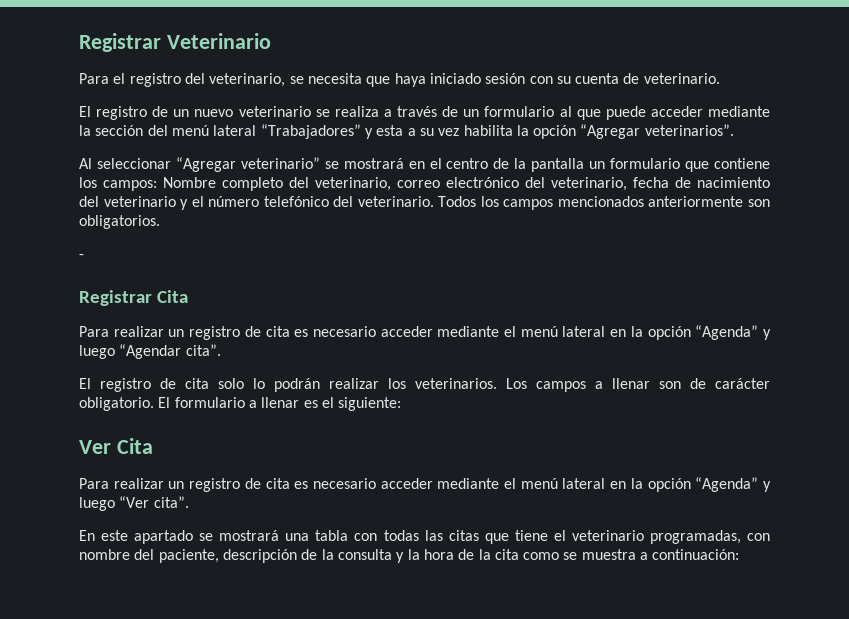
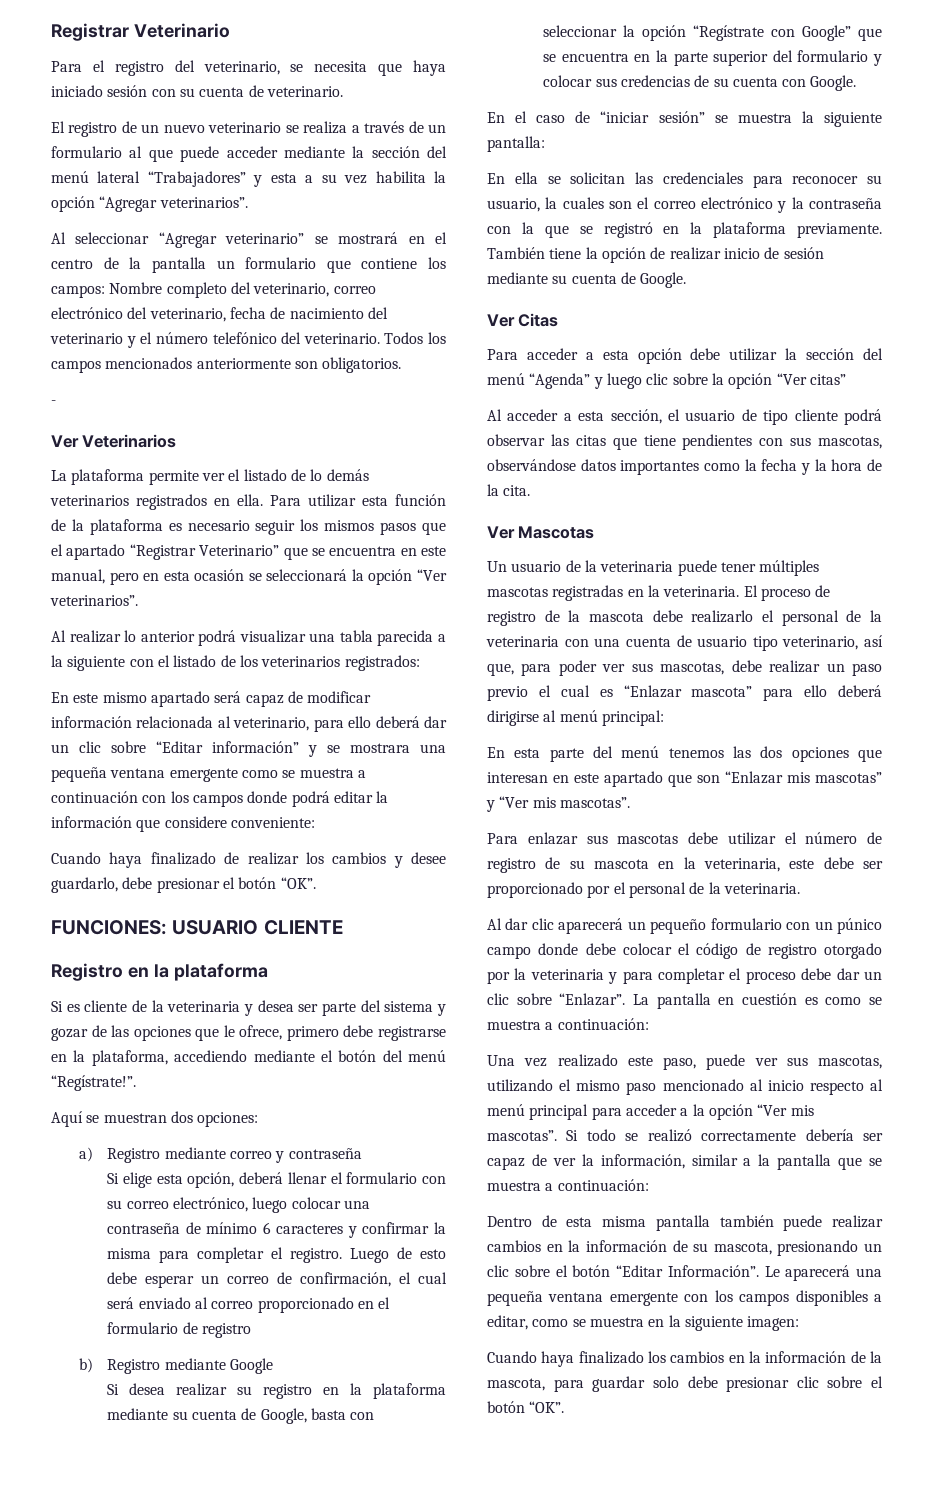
- Registrar Cita
- Para realizar un registro de cita es necesario acceder mediante el menú lateral en la opción “Agenda” y luego “Agendar cita”.
- El registro de cita solo lo podrán realizar los veterinarios. Los campos a llenar son de carácter obligatorio. El formulario a llenar es el siguiente:
- Ver Cita
- Para realizar un registro de cita es necesario acceder mediante el menú lateral en la opción “Agenda” y luego “Ver cita”.
- En este apartado se mostrará una tabla con todas las citas que tiene el veterinario programadas, con nombre del paciente, descripción de la consulta y la hora de la cita como se muestra a continuación:
+ Ver Veterinarios
+ La plataforma permite ver el listado de lo demás veterinarios registrados en ella. Para utilizar esta función de la plataforma es necesario seguir los mismos pasos que el apartado “Registrar Veterinario” que se encuentra en este manual, pero en esta ocasión se seleccionará la opción “Ver veterinarios”.
+ Al realizar lo anterior podrá visualizar una tabla parecida a la siguiente con el listado de los veterinarios registrados:
+ En este mismo apartado será capaz de modificar información relacionada al veterinario, para ello deberá dar un clic sobre “Editar información” y se mostrara una pequeña ventana emergente como se muestra a continuación con los campos donde podrá editar la información que considere conveniente:
+ Cuando haya finalizado de realizar los cambios y desee guardarlo, debe presionar el botón “OK”.
+ FUNCIONES: USUARIO CLIENTE
+ Registro en la plataforma
+ Si es cliente de la veterinaria y desea ser parte del sistema y gozar de las opciones que le ofrece, primero debe registrarse en la plataforma, accediendo mediante el botón del menú “Regístrate!”.
+ Aquí se muestran dos opciones:
+ a) Registro mediante correo y contraseña
+ Si elige esta opción, deberá llenar el formulario con su correo electrónico, luego colocar una contraseña de mínimo 6 caracteres y confirmar la misma para completar el registro. Luego de esto debe esperar un correo de confirmación, el cual será enviado al correo proporcionado en el formulario de registro
+ b) Registro mediante Google
+ Si desea realizar su registro en la plataforma mediante su cuenta de Google, basta con seleccionar la opción “Regístrate con Google” que se encuentra en la parte superior del formulario y colocar sus credencias de su cuenta con Google.
+ En el caso de “iniciar sesión” se muestra la siguiente pantalla:
+ En ella se solicitan las credenciales para reconocer su usuario, la cuales son el correo electrónico y la contraseña con la que se registró en la plataforma previamente. También tiene la opción de realizar inicio de sesión mediante su cuenta de Google.
+ Ver Citas
+ Para acceder a esta opción debe utilizar la sección del menú “Agenda” y luego clic sobre la opción “Ver citas”
+ Al acceder a esta sección, el usuario de tipo cliente podrá observar las citas que tiene pendientes con sus mascotas, observándose datos importantes como la fecha y la hora de la cita.
+ Ver Mascotas
+ Un usuario de la veterinaria puede tener múltiples mascotas registradas en la veterinaria. El proceso de registro de la mascota debe realizarlo el personal de la veterinaria con una cuenta de usuario tipo veterinario, así que, para poder ver sus mascotas, debe realizar un paso previo el cual es “Enlazar mascota” para ello deberá dirigirse al menú principal:
+ En esta parte del menú tenemos las dos opciones que interesan en este apartado que son “Enlazar mis mascotas” y “Ver mis mascotas”.
+ Para enlazar sus mascotas debe utilizar el número de registro de su mascota en la veterinaria, este debe ser proporcionado por el personal de la veterinaria.
+ Al dar clic aparecerá un pequeño formulario con un púnico campo donde debe colocar el código de registro otorgado por la veterinaria y para completar el proceso debe dar un clic sobre “Enlazar”. La pantalla en cuestión es como se muestra a continuación:
+ Una vez realizado este paso, puede ver sus mascotas, utilizando el mismo paso mencionado al inicio respecto al menú principal para acceder a la opción “Ver mis mascotas”. Si todo se realizó correctamente debería ser capaz de ver la información, similar a la pantalla que se muestra a continuación:
+ Dentro de esta misma pantalla también puede realizar cambios en la información de su mascota, presionando un clic sobre el botón “Editar Información”. Le aparecerá una pequeña ventana emergente con los campos disponibles a editar, como se muestra en la siguiente imagen:
+ Cuando haya finalizado los cambios en la información de la mascota, para guardar solo debe presionar clic sobre el botón “OK”.

